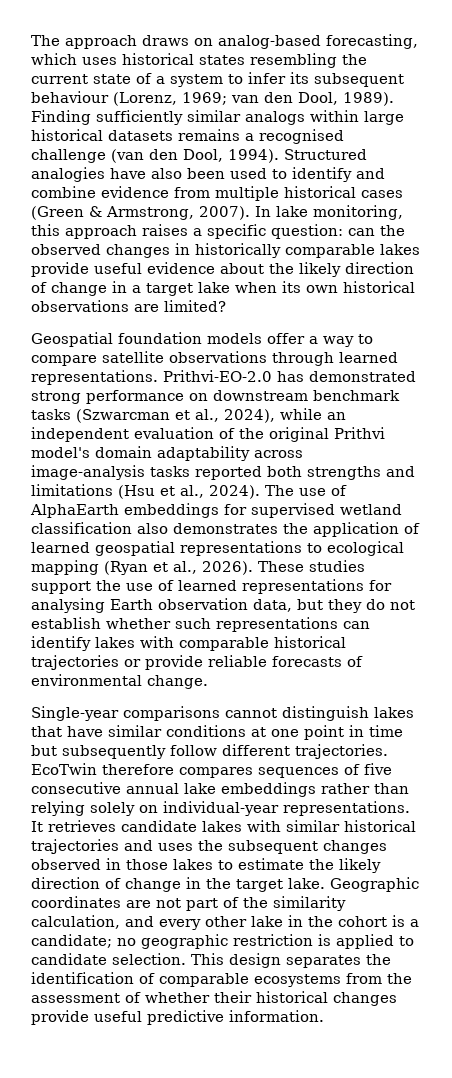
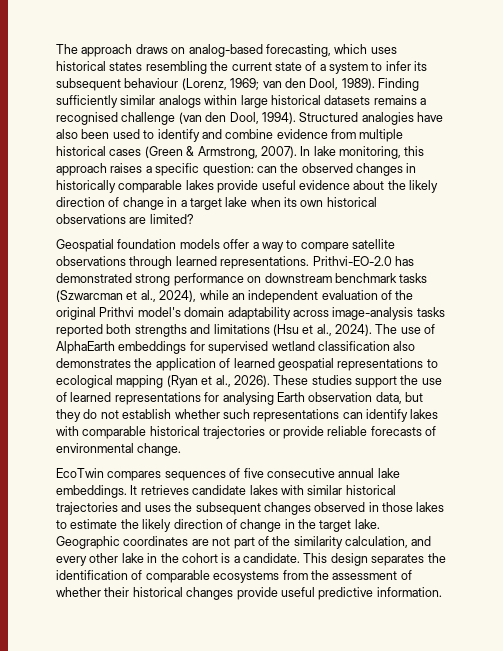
- Single-year comparisons cannot distinguish lakes that have similar conditions at one point in time but subsequently follow different trajectories. EcoTwin therefore compares sequences of five consecutive annual lake embeddings rather than relying solely on individual-year representations.
+ EcoTwin compares sequences of five consecutive annual lake embeddings.
- Geographic coordinates are not part of the similarity calculation, and every other lake in the cohort is a candidate; no geographic restriction is applied to candidate selection.
+ Geographic coordinates are not part of the similarity calculation, and every other lake in the cohort is a candidate.

